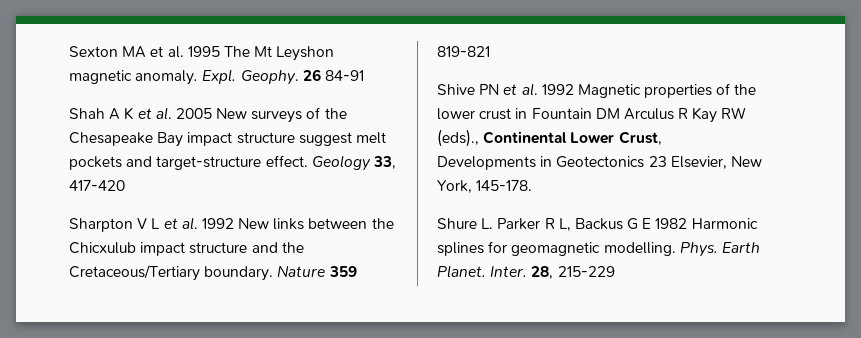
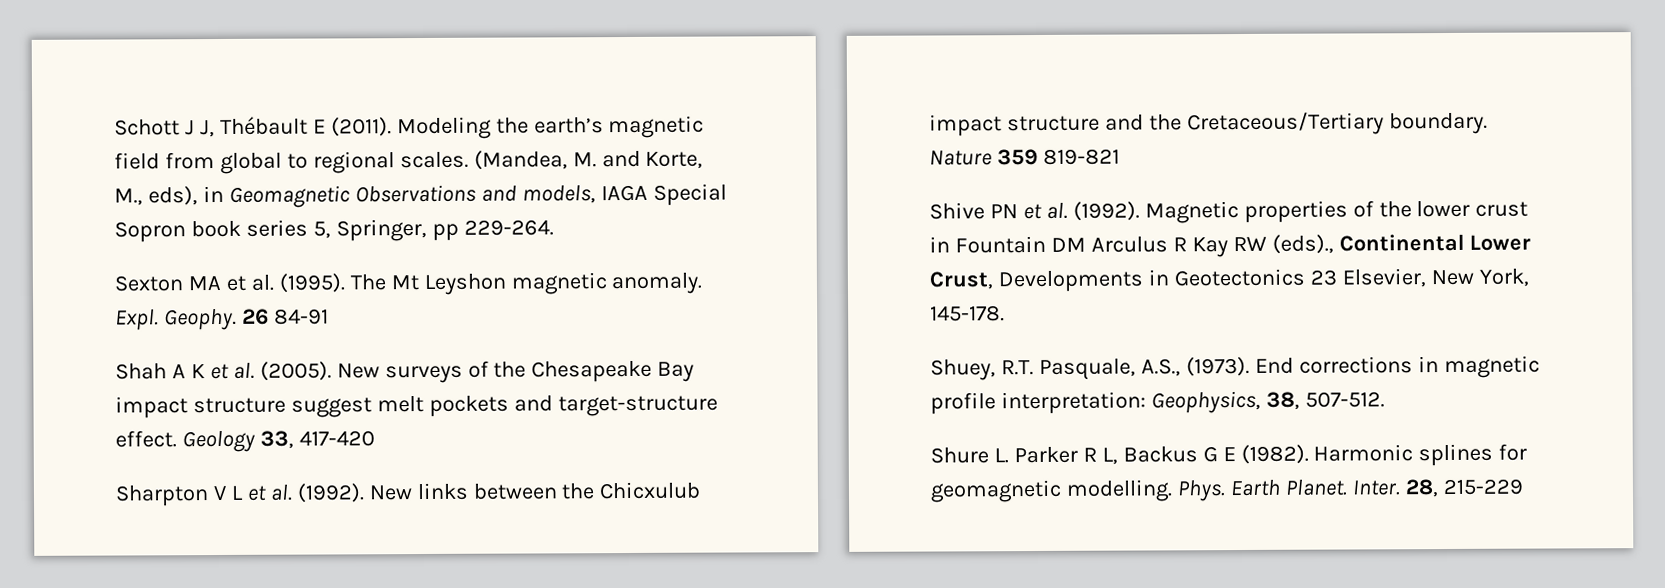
+ Schott J J, Thébault E (2011). Modeling the earth’s magnetic field from global to regional scales. (Mandea, M. and Korte, M., eds), in Geomagnetic Observations and models, IAGA Special Sopron book series 5, Springer, pp 229-264.
- Sexton MA et al. 1995 The Mt Leyshon magnetic anomaly.
+ Sexton MA et al. (1995). The Mt Leyshon magnetic anomaly.
- Shah A K et al. 2005 New surveys of the Chesapeake Bay impact structure suggest melt pockets and target-structure effect.
+ Shah A K et al. (2005). New surveys of the Chesapeake Bay impact structure suggest melt pockets and target-structure effect.
- Sharpton V L et al. 1992 New links between the Chicxulub impact structure and the Cretaceous/Tertiary boundary.
+ Sharpton V L et al. (1992). New links between the Chicxulub impact structure and the Cretaceous/Tertiary boundary.
- Shive PN et al. 1992 Magnetic properties of the lower crust in Fountain DM Arculus R Kay RW (eds)., Continental Lower Crust, Developments in Geotectonics 23 Elsevier, New York, 145-178.
+ Shive PN et al. (1992). Magnetic properties of the lower crust in Fountain DM Arculus R Kay RW (eds)., Continental Lower Crust, Developments in Geotectonics 23 Elsevier, New York, 145-178.
+ Shuey, R.T. Pasquale, A.S., (1973). End corrections in magnetic profile interpretation: Geophysics, 38, 507-512.
- Shure L. Parker R L, Backus G E 1982 Harmonic splines for geomagnetic modelling.
+ Shure L. Parker R L, Backus G E (1982). Harmonic splines for geomagnetic modelling.

